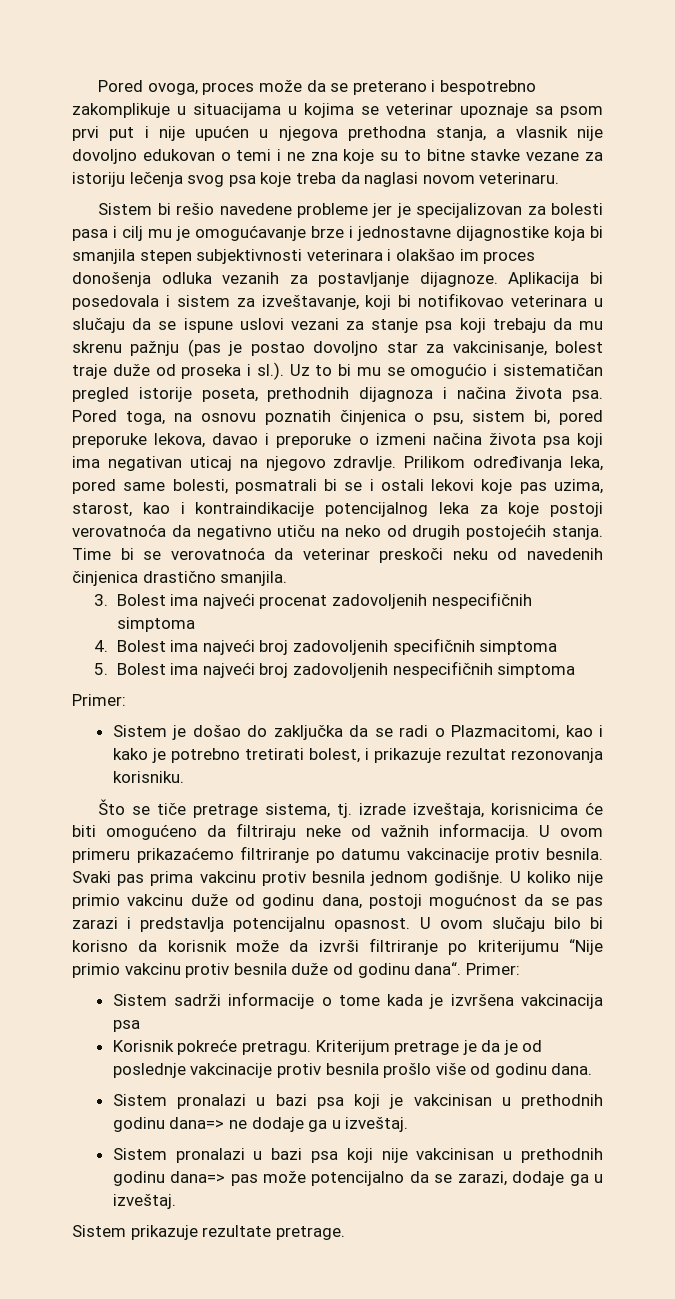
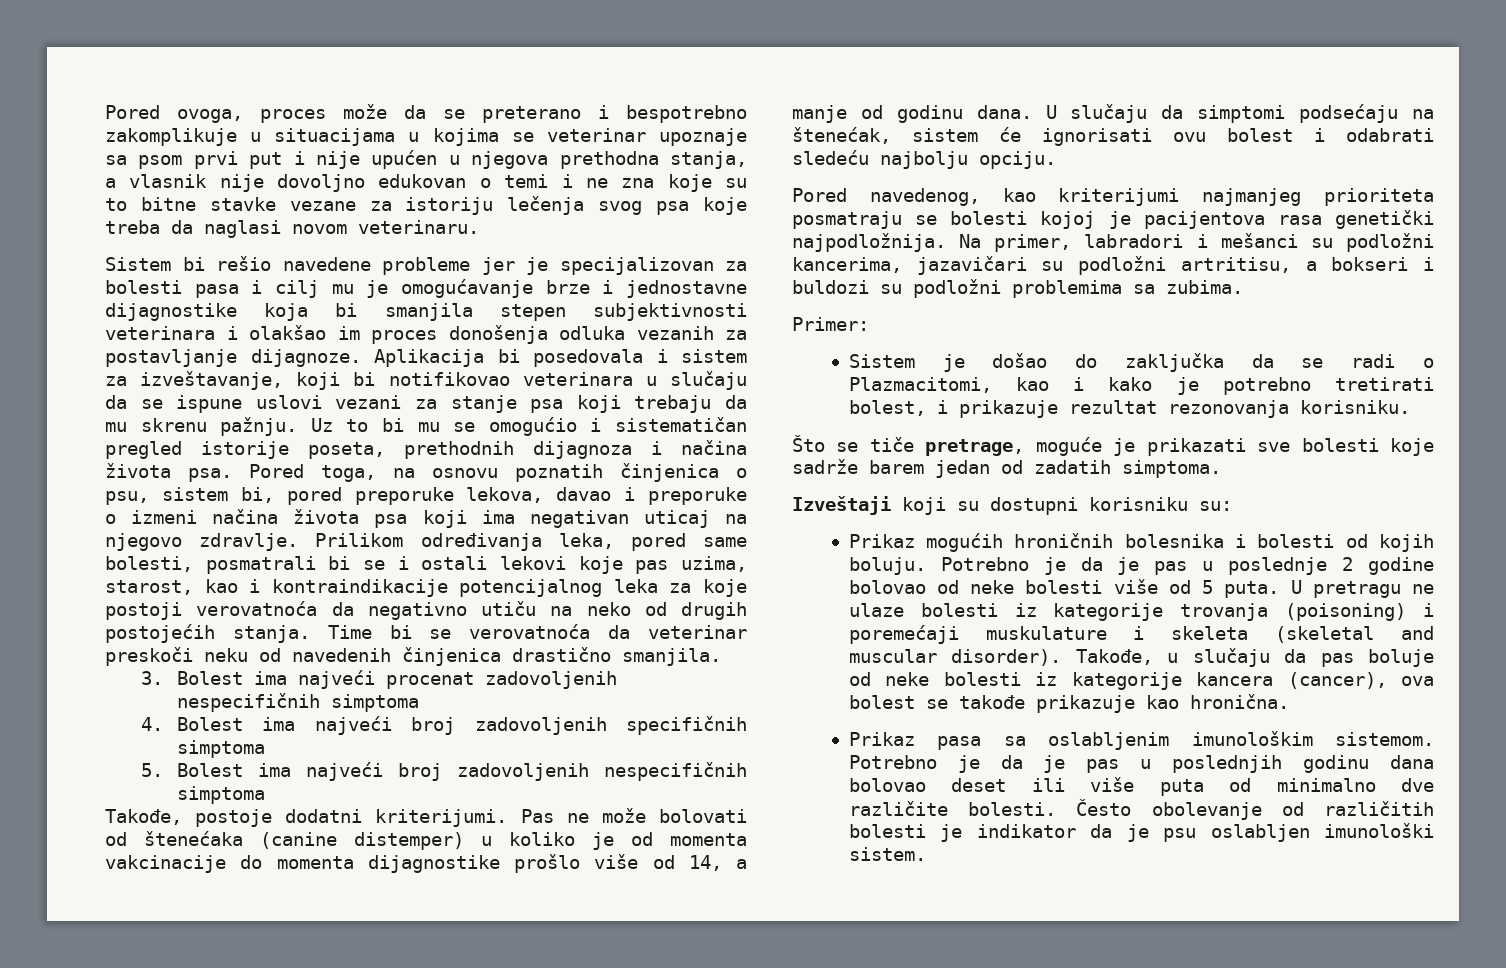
- Aplikacija bi posedovala i sistem za izveštavanje, koji bi notifikovao veterinara u slučaju da se ispune uslovi vezani za stanje psa koji trebaju da mu skrenu pažnju (pas je postao dovoljno star za vakcinisanje, bolest traje duže od proseka i sl.). Uz to bi mu se omogućio i sistematičan pregled istorije poseta, prethodnih dijagnoza i načina života psa.
+ Aplikacija bi posedovala i sistem za izveštavanje, koji bi notifikovao veterinara u slučaju da se ispune uslovi vezani za stanje psa koji trebaju da mu skrenu pažnju. Uz to bi mu se omogućio i sistematičan pregled istorije poseta, prethodnih dijagnoza i načina života psa.
+ Takođe, postoje dodatni kriterijumi. Pas ne može bolovati od štenećaka (canine distemper) u koliko je od momenta vakcinacije do momenta dijagnostike prošlo više od 14, a manje od godinu dana. U slučaju da simptomi podsećaju na štenećak, sistem će ignorisati ovu bolest i odabrati sledeću najbolju opciju.
+ Pored navedenog, kao kriterijumi najmanjeg prioriteta posmatraju se bolesti kojoj je pacijentova rasa genetički najpodložnija. Na primer, labradori i mešanci su podložni kancerima, jazavičari su podložni artritisu, a bokseri i buldozi su podložni problemima sa zubima.
- Što se tiče pretrage sistema, tj. izrade izveštaja, korisnicima će biti omogućeno da filtriraju neke od važnih informacija. U ovom primeru prikazaćemo filtriranje po datumu vakcinacije protiv besnila. Svaki pas prima vakcinu protiv besnila jednom godišnje. U koliko nije primio vakcinu duže od godinu dana, postoji mogućnost da se pas zarazi i predstavlja potencijalnu opasnost. U ovom slučaju bilo bi korisno da korisnik može da izvrši filtriranje po kriterijumu “Nije primio vakcinu protiv besnila duže od godinu dana“. Primer:
- Sistem sadrži informacije o tome kada je izvršena vakcinacija psa
- Korisnik pokreće pretragu. Kriterijum pretrage je da je od poslednje vakcinacije protiv besnila prošlo više od godinu dana.
- Sistem pronalazi u bazi psa koji je vakcinisan u prethodnih godinu dana=> ne dodaje ga u izveštaj.
- Sistem pronalazi u bazi psa koji nije vakcinisan u prethodnih godinu dana=> pas može potencijalno da se zarazi, dodaje ga u izveštaj.
- Sistem prikazuje rezultate pretrage.
+ Što se tiče pretrage, moguće je prikazati sve bolesti koje sadrže barem jedan od zadatih simptoma.
+ Izveštaji koji su dostupni korisniku su:
+ Prikaz mogućih hroničnih bolesnika i bolesti od kojih boluju. Potrebno je da je pas u poslednje 2 godine bolovao od neke bolesti više od 5 puta. U pretragu ne ulaze bolesti iz kategorije trovanja (poisoning) i poremećaji muskulature i skeleta (skeletal and muscular disorder). Takođe, u slučaju da pas boluje od neke bolesti iz kategorije kancera (cancer), ova bolest se takođe prikazuje kao hronična.
+ Prikaz pasa sa oslabljenim imunološkim sistemom. Potrebno je da je pas u poslednjih godinu dana bolovao deset ili više puta od minimalno dve različite bolesti. Često obolevanje od različitih bolesti je indikator da je psu oslabljen imunološki sistem.

